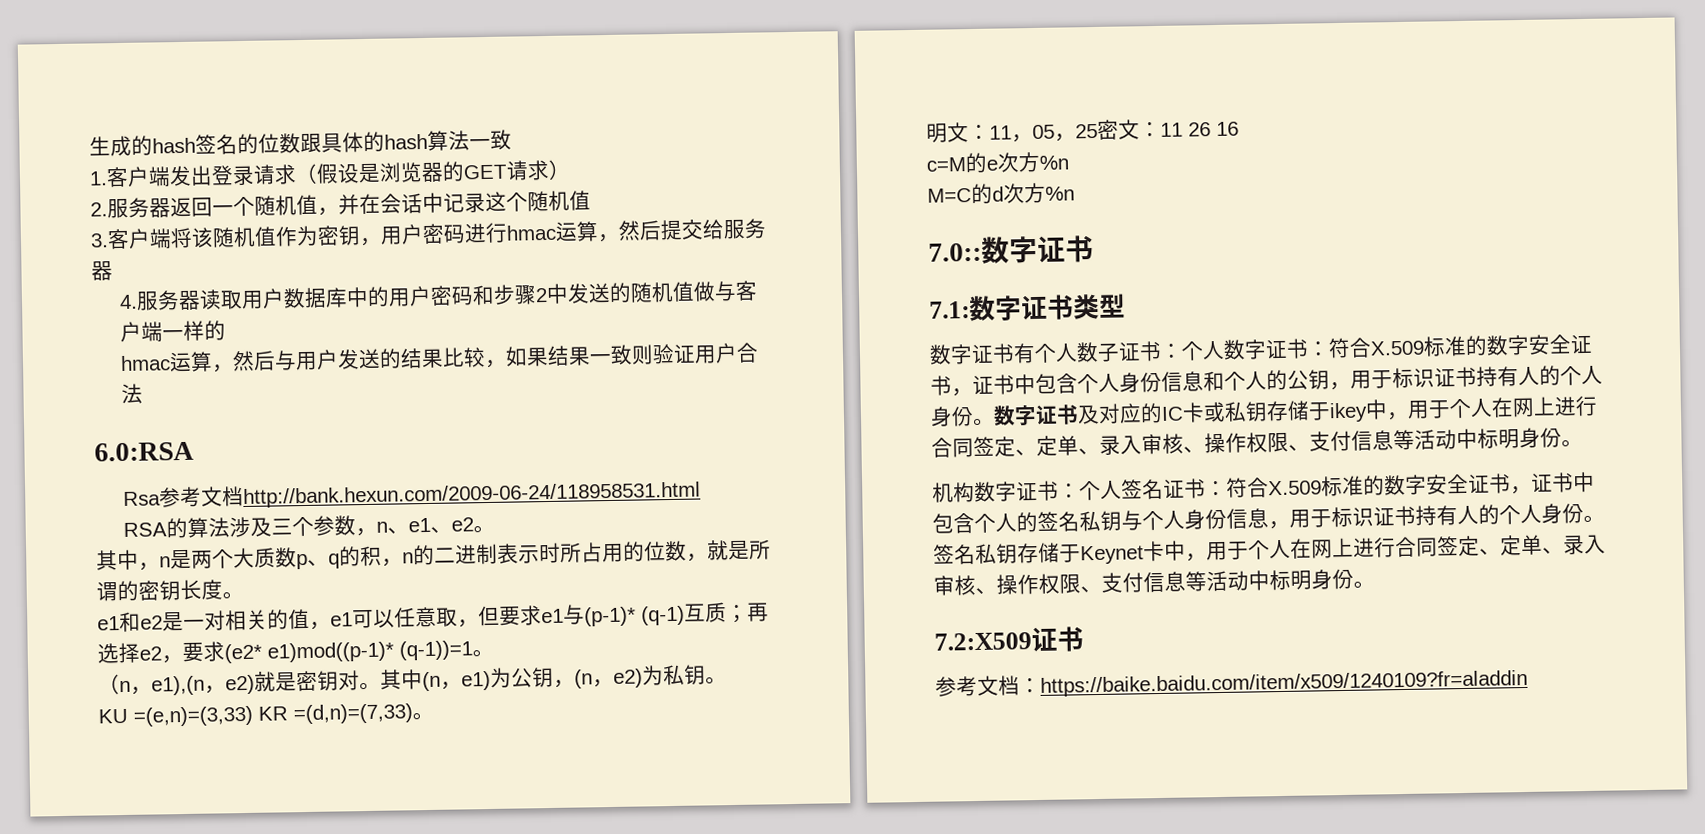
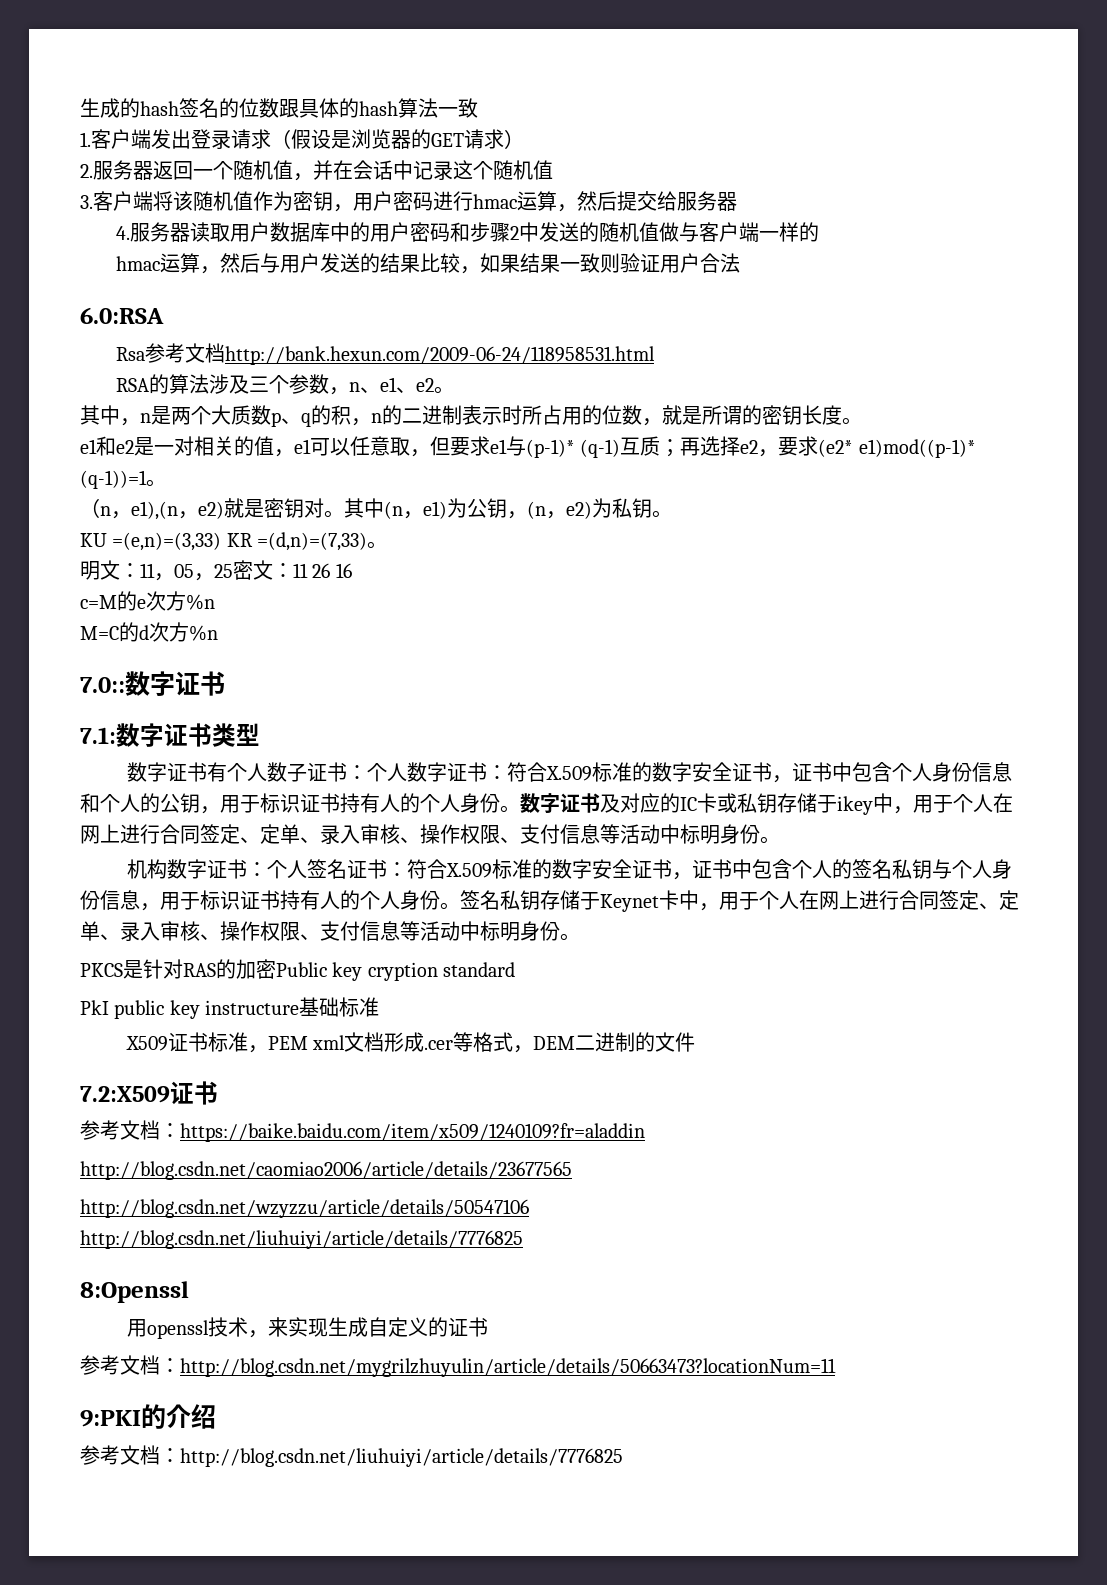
+ PKCS是针对RAS的加密Public key cryption standard
+ PkI public key instructure基础标准
+ X509证书标准，PEM xml文档形成.cer等格式，DEM二进制的文件
+ http://blog.csdn.net/caomiao2006/article/details/23677565
+ http://blog.csdn.net/wzyzzu/article/details/50547106
+ http://blog.csdn.net/liuhuiyi/article/details/7776825
+ 8:Openssl
+ 用openssl技术，来实现生成自定义的证书
+ 参考文档：http://blog.csdn.net/mygrilzhuyulin/article/details/50663473?locationNum=11
+ 9:PKI的介绍
+ 参考文档：http://blog.csdn.net/liuhuiyi/article/details/7776825

